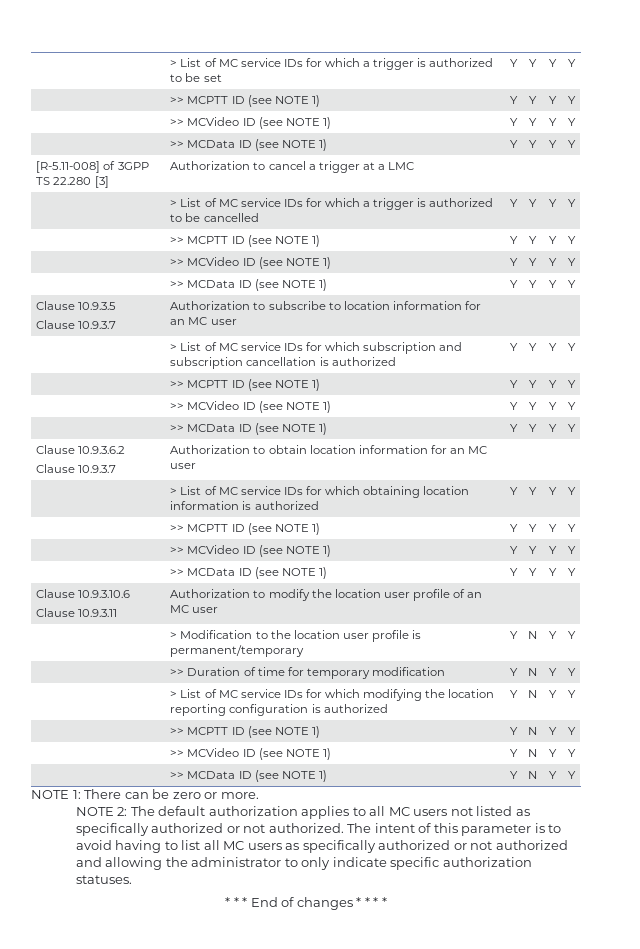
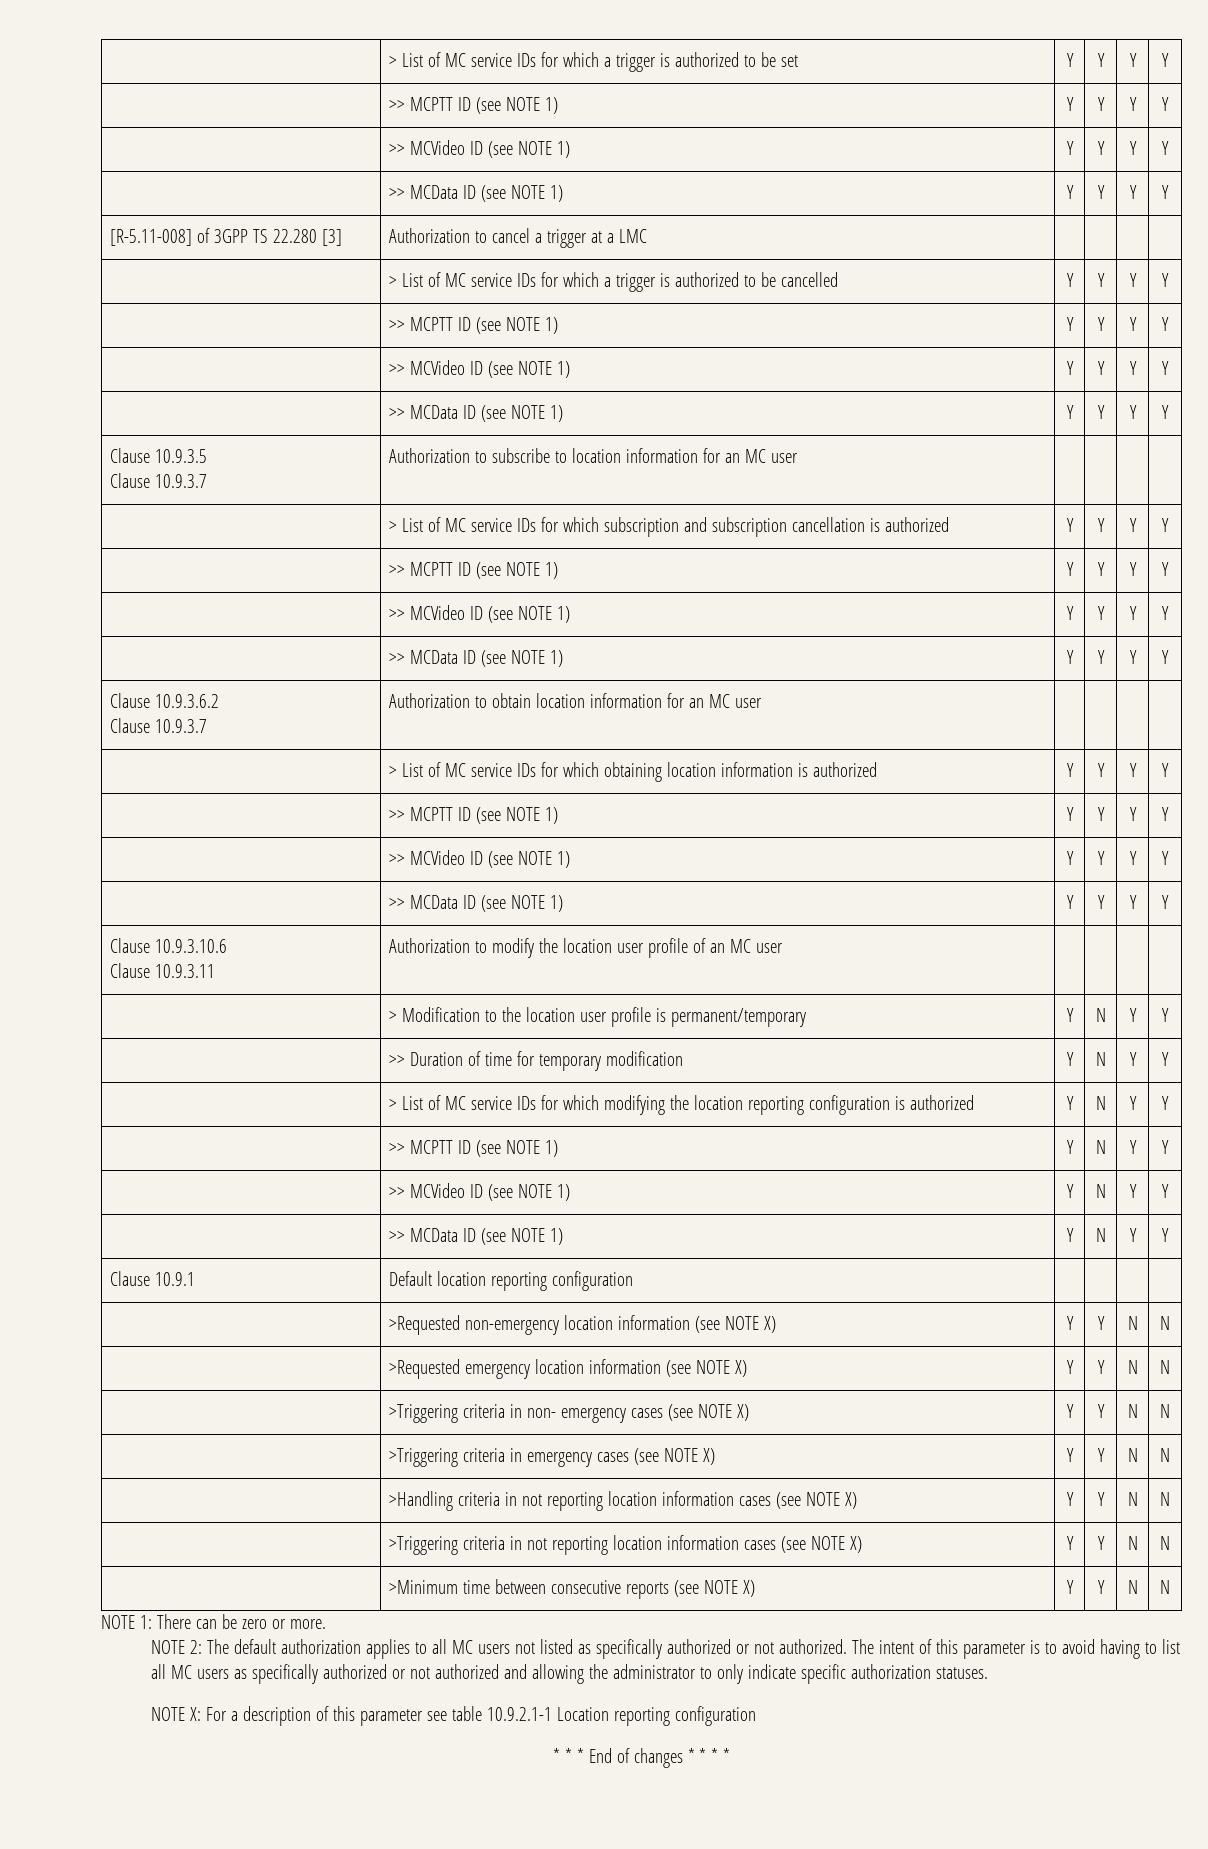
+ Clause 10.9.1 | Default location reporting configuration | | | |
+ | >Requested non-emergency location information (see NOTE X) | Y | Y | N | N
+ | >Requested emergency location information (see NOTE X) | Y | Y | N | N
+ | >Triggering criteria in non- emergency cases (see NOTE X) | Y | Y | N | N
+ | >Triggering criteria in emergency cases (see NOTE X) | Y | Y | N | N
+ | >Handling criteria in not reporting location information cases (see NOTE X) | Y | Y | N | N
+ | >Triggering criteria in not reporting location information cases (see NOTE X) | Y | Y | N | N
+ | >Minimum time between consecutive reports (see NOTE X) | Y | Y | N | N
+ NOTE X: For a description of this parameter see table 10.9.2.1-1 Location reporting configuration

